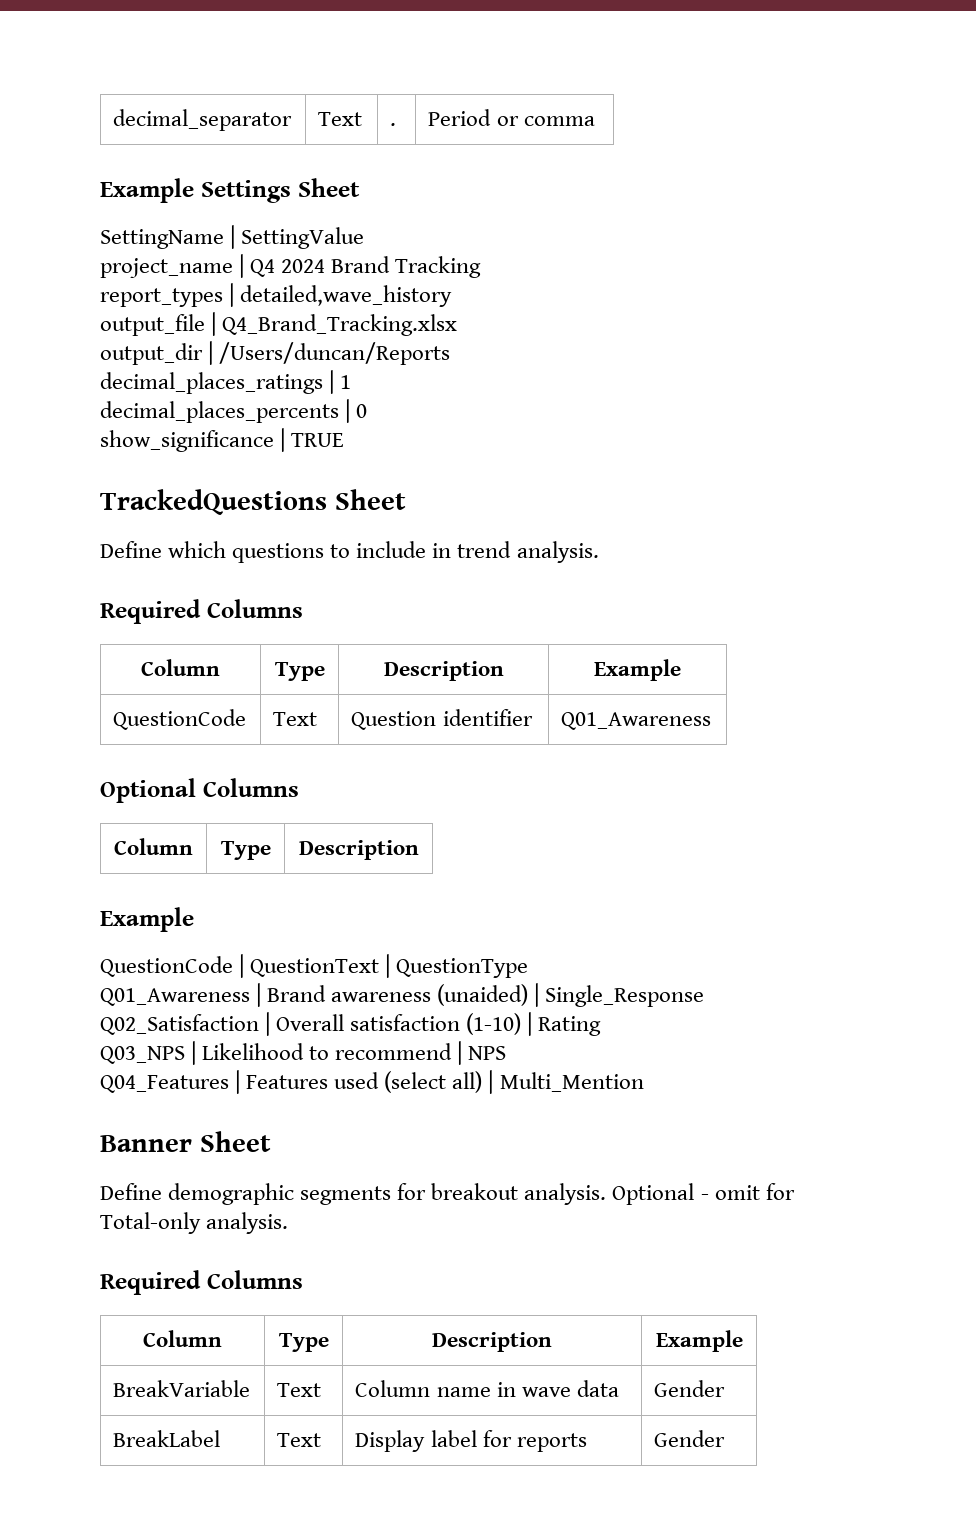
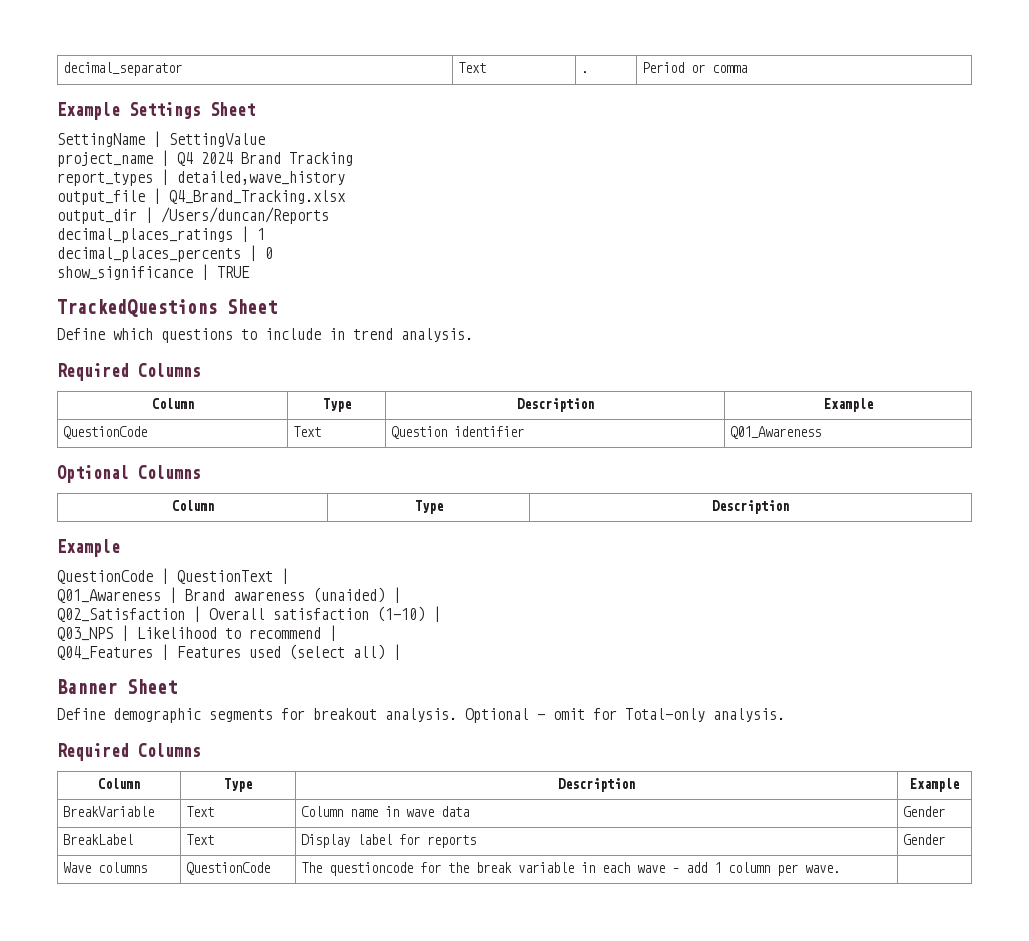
- QuestionCode | QuestionText | QuestionType
+ QuestionCode | QuestionText |
- Q01_Awareness | Brand awareness (unaided) | Single_Response
+ Q01_Awareness | Brand awareness (unaided) |
- Q02_Satisfaction | Overall satisfaction (1-10) | Rating
+ Q02_Satisfaction | Overall satisfaction (1-10) |
- Q03_NPS | Likelihood to recommend | NPS
+ Q03_NPS | Likelihood to recommend |
- Q04_Features | Features used (select all) | Multi_Mention
+ Q04_Features | Features used (select all) |
+ Wave columns | QuestionCode | The questioncode for the break variable in each wave – add 1 column per wave. |

